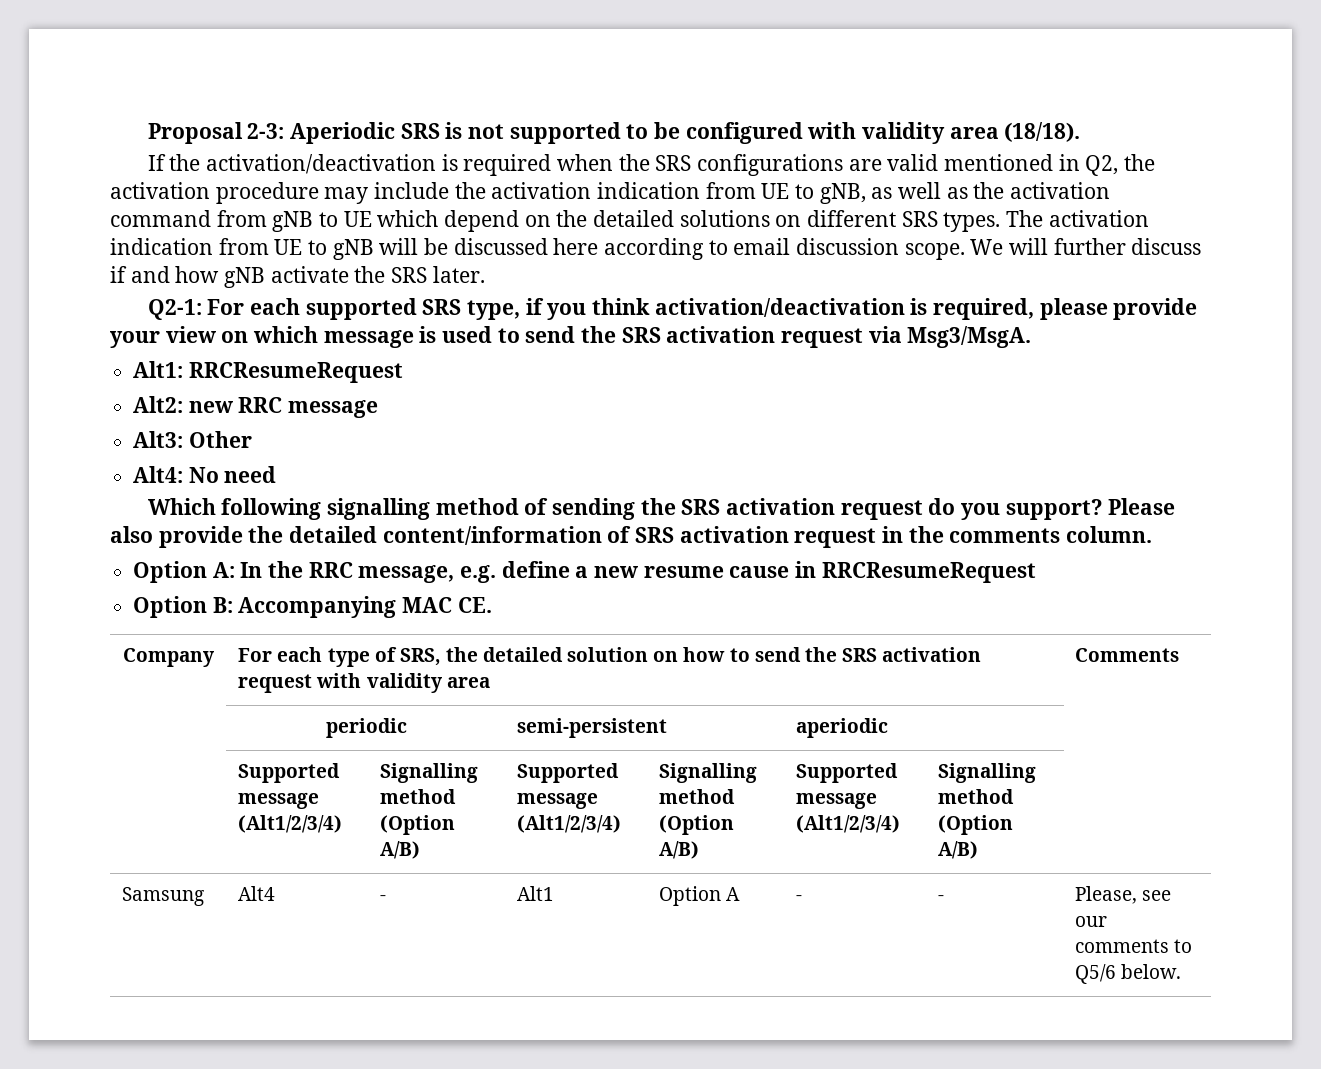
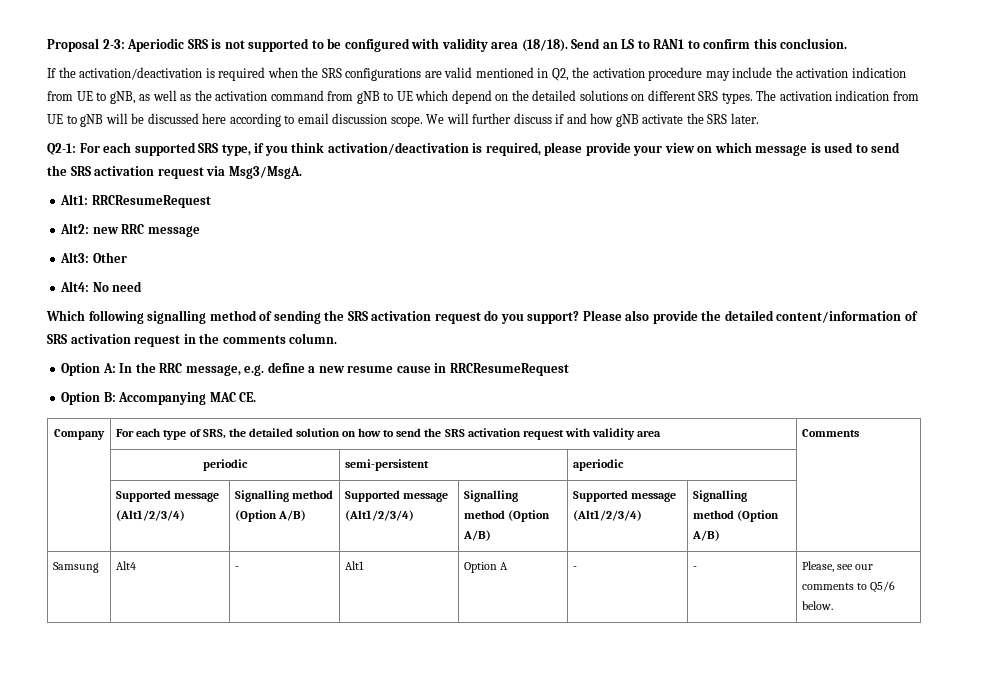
+ Send an LS to RAN1 to confirm this conclusion.

